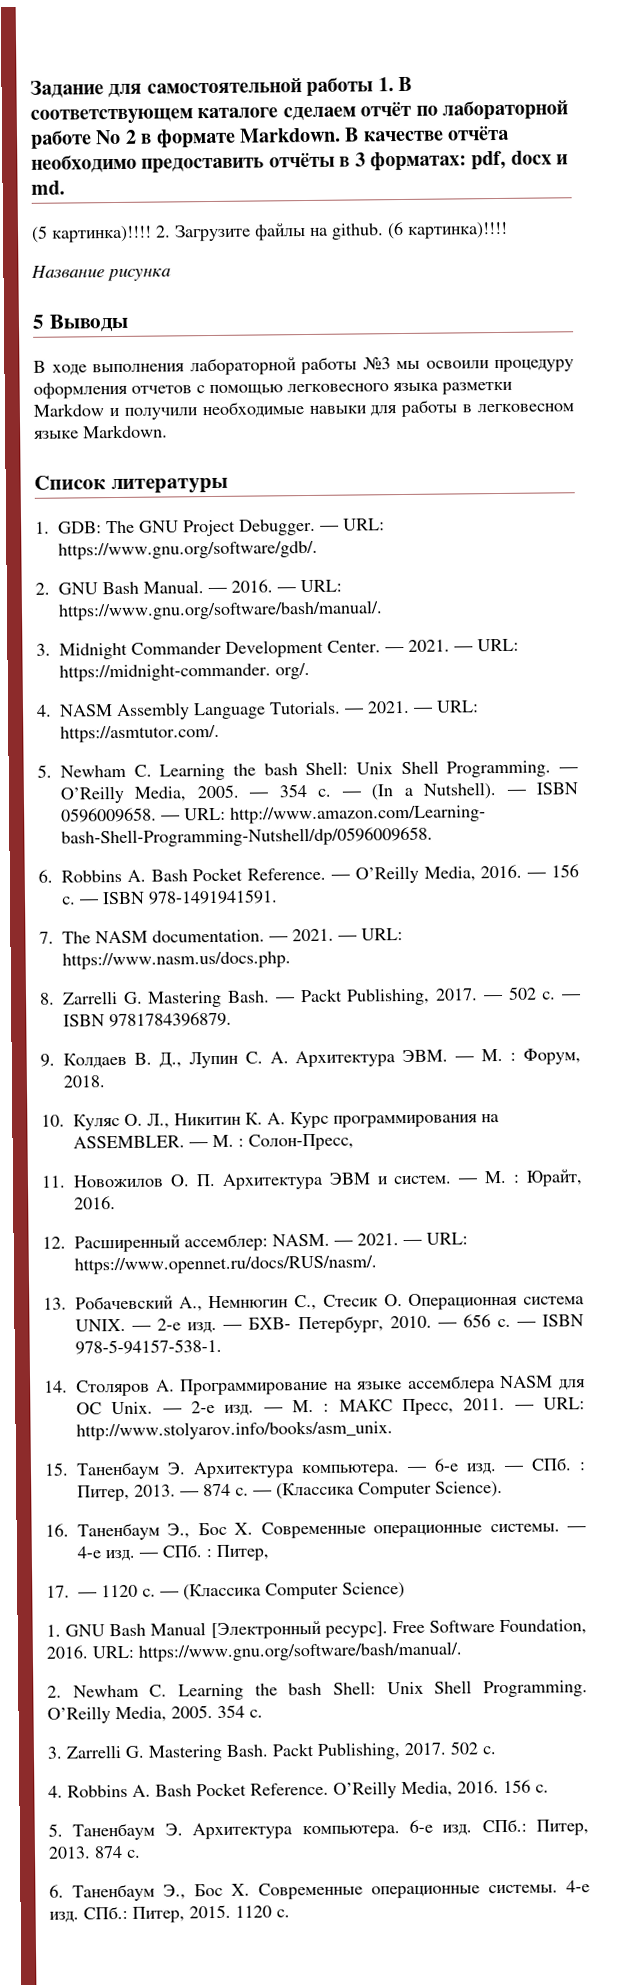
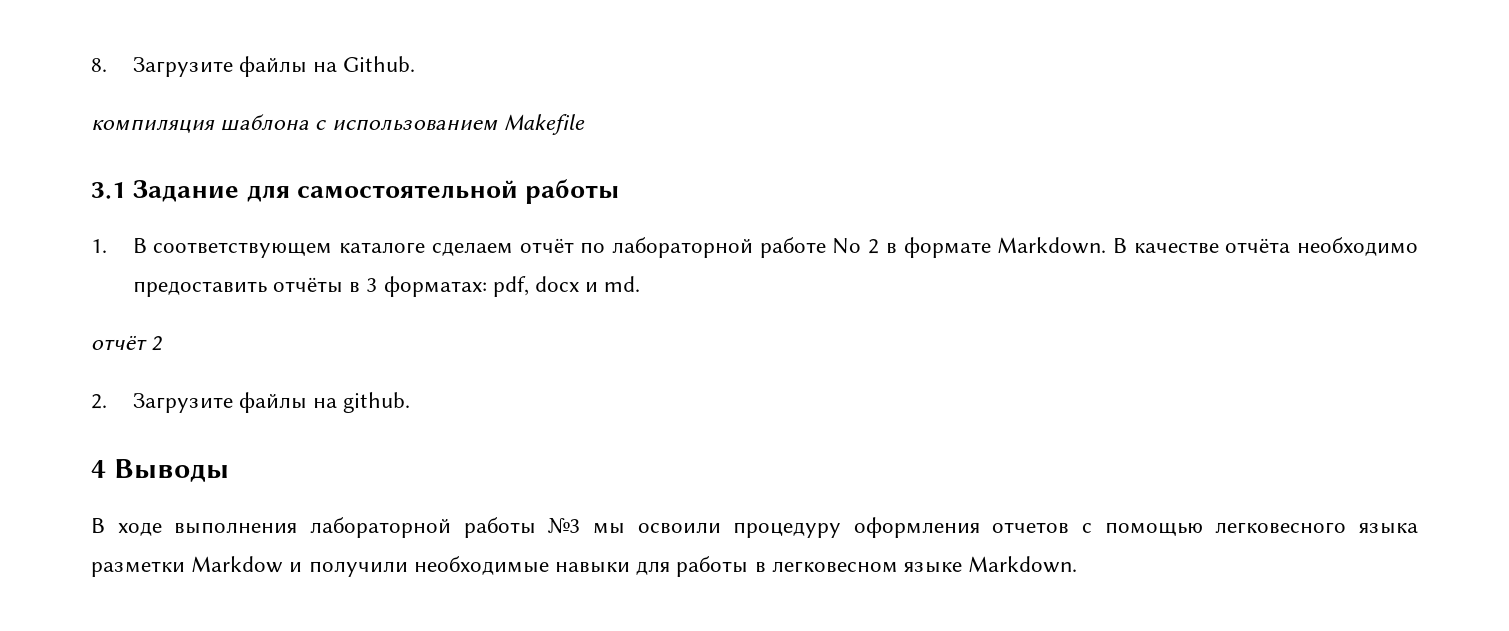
- Задание для самостоятельной работы 1. В соответствующем каталоге сделаем отчёт по лабораторной работе No 2 в формате Markdown.
+ 8. Загрузите файлы на Github.
+ компиляция шаблона с использованием Makefile
+ 3.1 Задание для самостоятельной работы
+ 1. В соответствующем каталоге сделаем отчёт по лабораторной работе No 2 в формате Markdown.
- (5 картинка)!!!! 2. Загрузите файлы на github. (6 картинка)!!!!
- Название рисунка
- 5 Выводы
+ отчёт 2
+ 2. Загрузите файлы на github.
+ 4 Выводы
- Список литературы
- 1. GDB: The GNU Project Debugger. — URL: https://www.gnu.org/software/gdb/.
- 2. GNU Bash Manual. — 2016. — URL: https://www.gnu.org/software/bash/manual/.
- 3. Midnight Commander Development Center. — 2021. — URL: https://midnight-commander. org/.
- 4. NASM Assembly Language Tutorials. — 2021. — URL: https://asmtutor.com/.
- 5. Newham C. Learning the bash Shell: Unix Shell Programming. — O’Reilly Media, 2005. — 354 с. — (In a Nutshell). — ISBN 0596009658. — URL: http://www.amazon.com/Learning- bash-Shell-Programming-Nutshell/dp/0596009658.
- 6. Robbins A. Bash Pocket Reference. — O’Reilly Media, 2016. — 156 с. — ISBN 978-1491941591.
- 7. The NASM documentation. — 2021. — URL: https://www.nasm.us/docs.php.
- 8. Zarrelli G. Mastering Bash. — Packt Publishing, 2017. — 502 с. — ISBN 9781784396879.
- 9. Колдаев В. Д., Лупин С. А. Архитектура ЭВМ. — М. : Форум, 2018.
- 10. Куляс О. Л., Никитин К. А. Курс программирования на ASSEMBLER. — М. : Солон-Пресс,
- 11. Новожилов О. П. Архитектура ЭВМ и систем. — М. : Юрайт, 2016.
- 12. Расширенный ассемблер: NASM. — 2021. — URL: https://www.opennet.ru/docs/RUS/nasm/.
- 13. Робачевский А., Немнюгин С., Стесик О. Операционная система UNIX. — 2-е изд. — БХВ- Петербург, 2010. — 656 с. — ISBN 978-5-94157-538-1.
- 14. Столяров А. Программирование на языке ассемблера NASM для ОС Unix. — 2-е изд. — М. : МАКС Пресс, 2011. — URL: http://www.stolyarov.info/books/asm_unix.
- 15. Таненбаум Э. Архитектура компьютера. — 6-е изд. — СПб. : Питер, 2013. — 874 с. — (Классика Computer Science).
- 16. Таненбаум Э., Бос Х. Современные операционные системы. — 4-е изд. — СПб. : Питер,
- 17. — 1120 с. — (Классика Computer Science)
- 1. GNU Bash Manual [Электронный ресурс]. Free Software Foundation, 2016. URL: https://www.gnu.org/software/bash/manual/.
- 2. Newham C. Learning the bash Shell: Unix Shell Programming. O’Reilly Media, 2005. 354 с.
- 3. Zarrelli G. Mastering Bash. Packt Publishing, 2017. 502 с.
- 4. Robbins A. Bash Pocket Reference. O’Reilly Media, 2016. 156 с.
- 5. Таненбаум Э. Архитектура компьютера. 6-е изд. СПб.: Питер, 2013. 874 с.
- 6. Таненбаум Э., Бос Х. Современные операционные системы. 4-е изд. СПб.: Питер, 2015. 1120 с.

